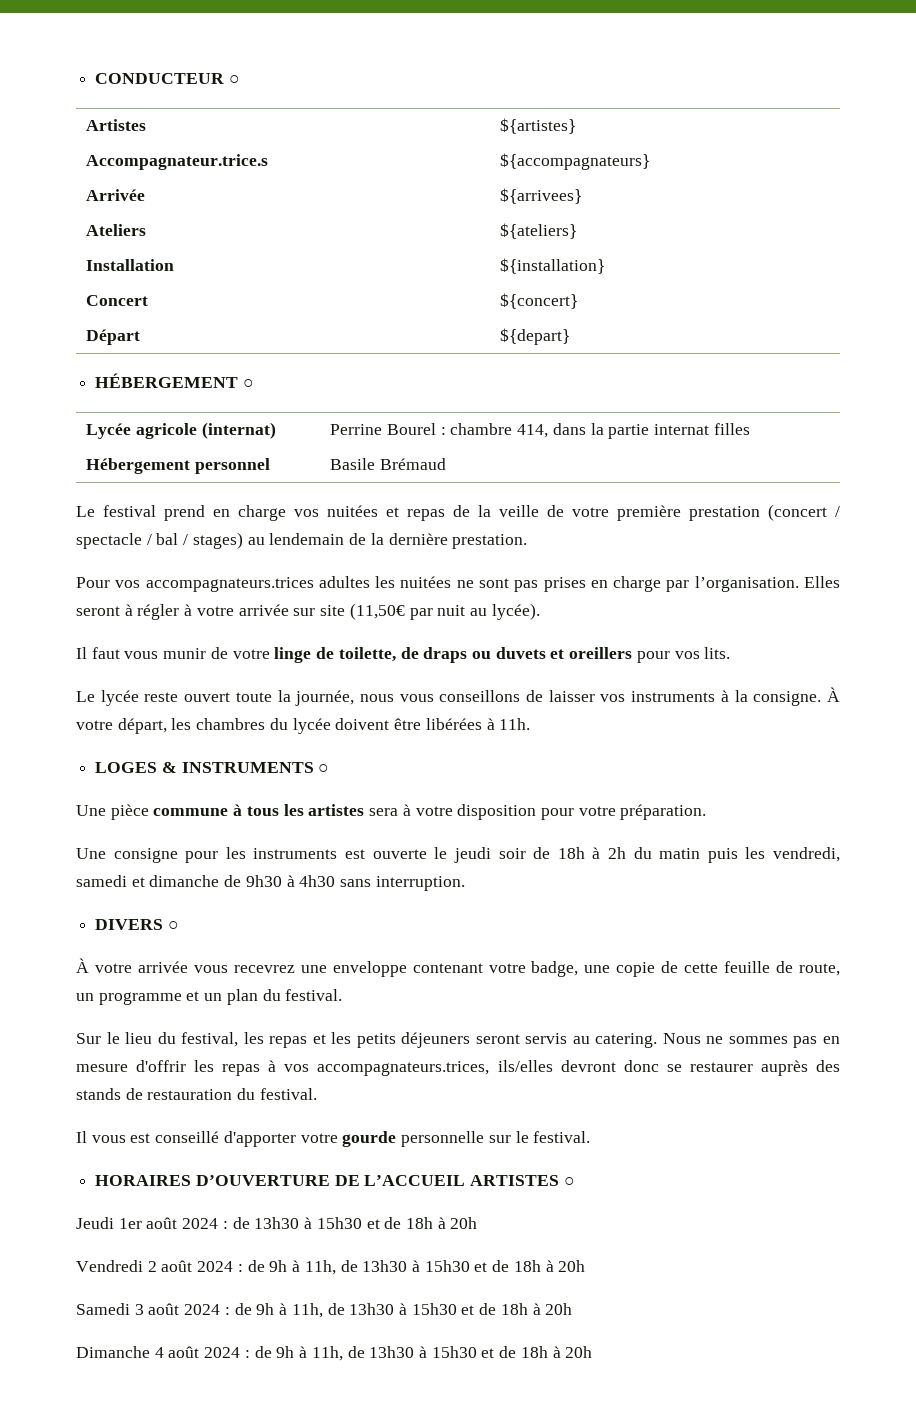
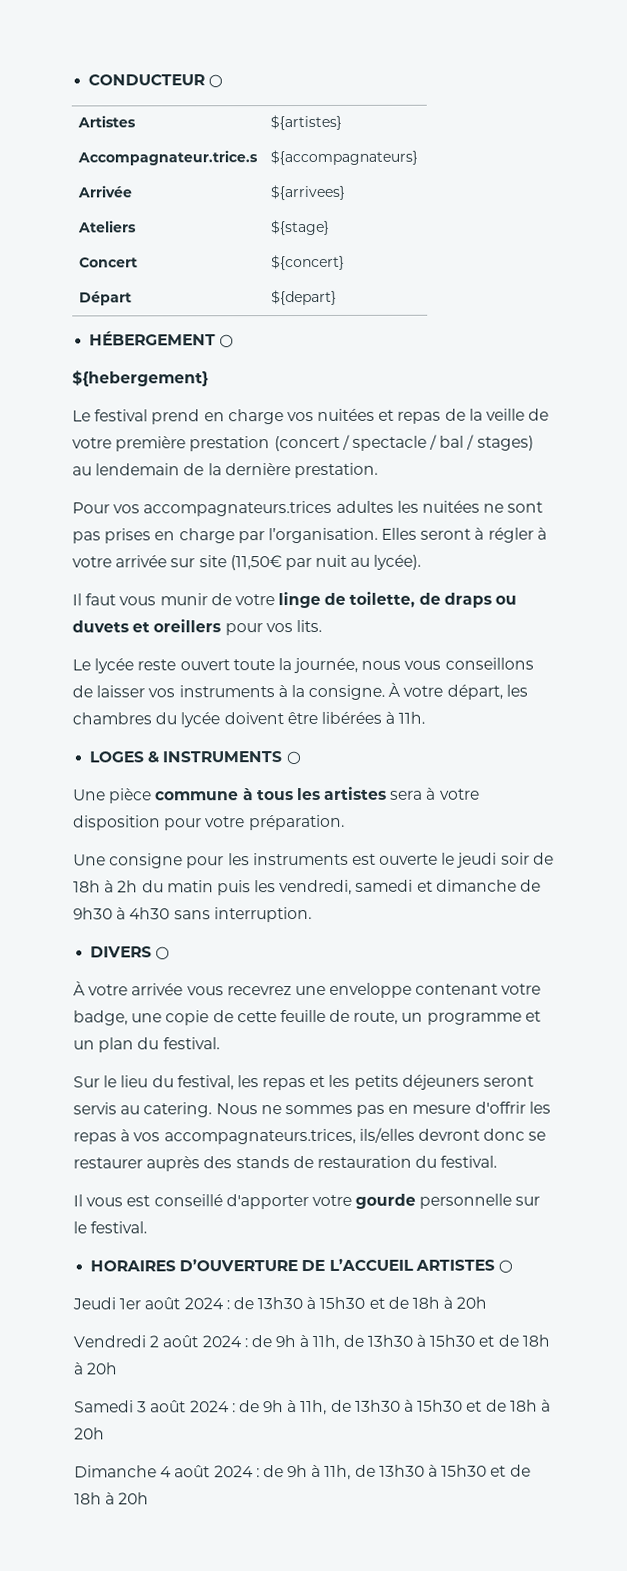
- Ateliers | ${ateliers}
- Installation | ${installation}
+ Ateliers | ${stage}
- Lycée agricole (internat) | Perrine Bourel : chambre 414, dans la partie internat filles
- Hébergement personnel | Basile Brémaud
+ ${hebergement}

